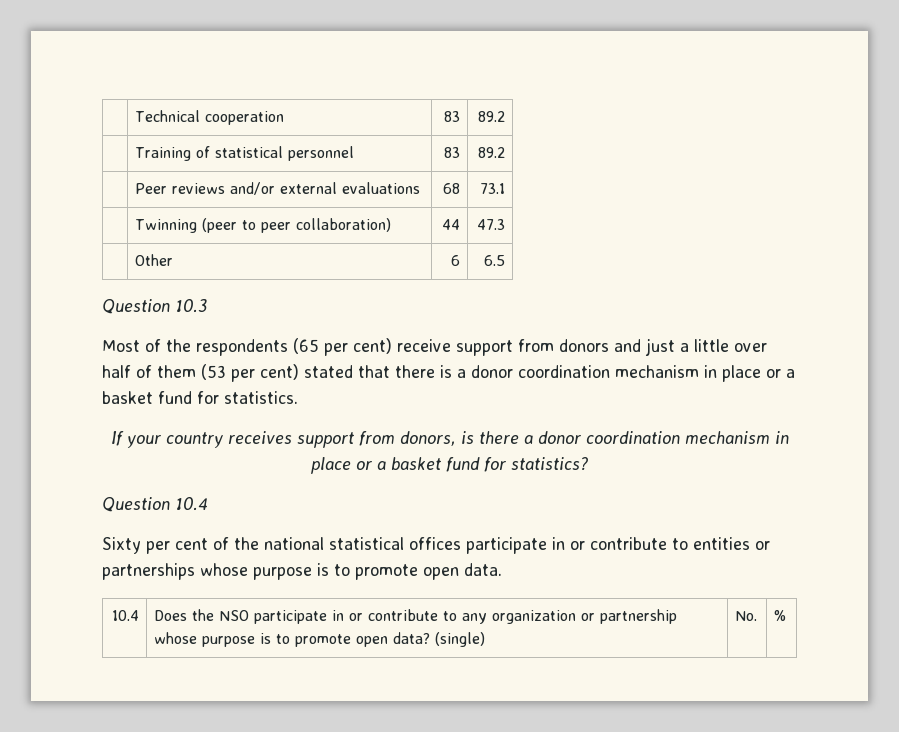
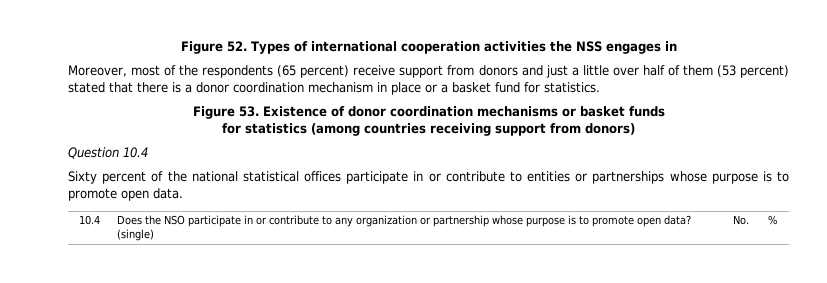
- | Technical cooperation | 83 | 89.2
- | Training of statistical personnel | 83 | 89.2
- | Peer reviews and/or external evaluations | 68 | 73.1
- | Twinning (peer to peer collaboration) | 44 | 47.3
- | Other | 6 | 6.5
- Question 10.3
- Most of the respondents (65 per cent) receive support from donors and just a little over half of them (53 per cent) stated that there is a donor coordination mechanism in place or a basket fund for statistics.
+ Figure 52. Types of international cooperation activities the NSS engages in
+ Moreover, most of the respondents (65 percent) receive support from donors and just a little over half of them (53 percent) stated that there is a donor coordination mechanism in place or a basket fund for statistics.
- If your country receives support from donors, is there a donor coordination mechanism in place or a basket fund for statistics?
+ Figure 53. Existence of donor coordination mechanisms or basket funds
+ for statistics (among countries receiving support from donors)
- Sixty per cent of the national statistical offices participate in or contribute to entities or partnerships whose purpose is to promote open data.
+ Sixty percent of the national statistical offices participate in or contribute to entities or partnerships whose purpose is to promote open data.

